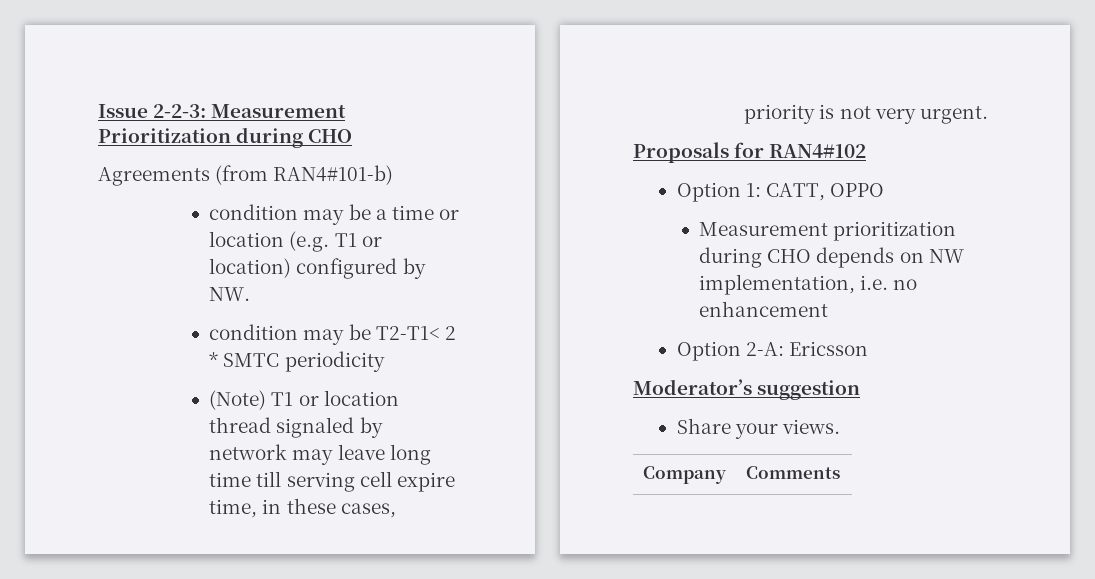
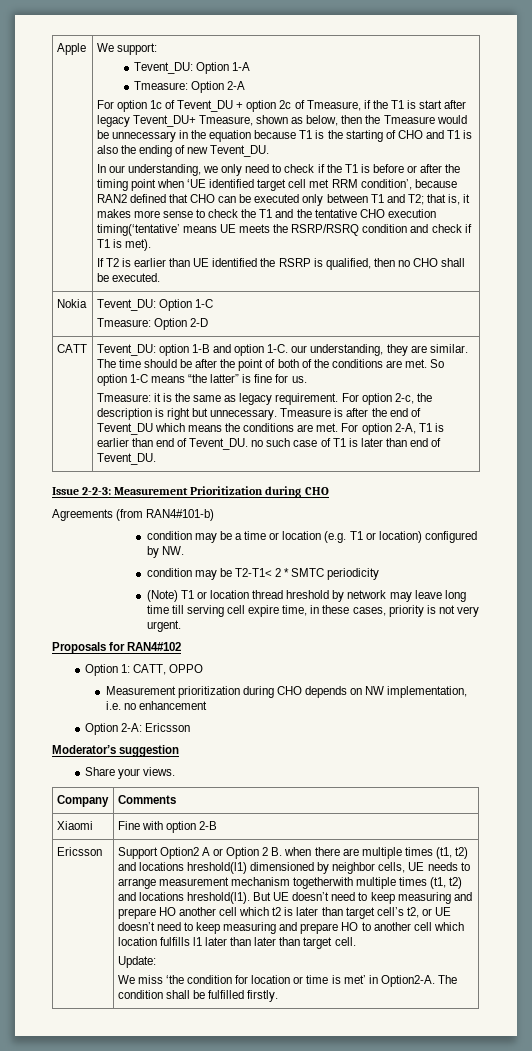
+ Apple | We support:
+ Tevent_DU: Option 1-A
+ Tmeasure: Option 2-A
+ For option 1c of Tevent_DU + option 2c of Tmeasure, if the T1 is start after legacy Tevent_DU+ Tmeasure, shown as below, then the Tmeasure would be unnecessary in the equation because T1 is the starting of CHO and T1 is also the ending of new Tevent_DU.
+ In our understanding, we only need to check if the T1 is before or after the timing point when ‘UE identified target cell met RRM condition’, because RAN2 defined that CHO can be executed only between T1 and T2; that is, it makes more sense to check the T1 and the tentative CHO execution timing(‘tentative’ means UE meets the RSRP/RSRQ condition and check if T1 is met).
+ If T2 is earlier than UE identified the RSRP is qualified, then no CHO shall be executed.
+ Nokia | Tevent_DU: Option 1-C
+ Tmeasure: Option 2-D
+ CATT | Tevent_DU: option 1-B and option 1-C. our understanding, they are similar. The time should be after the point of both of the conditions are met. So option 1-C means “the latter” is fine for us.
+ Tmeasure: it is the same as legacy requirement. For option 2-c, the description is right but unnecessary. Tmeasure is after the end of Tevent_DU which means the conditions are met. For option 2-A, T1 is earlier than end of Tevent_DU. no such case of T1 is later than end of Tevent_DU.
- (Note) T1 or location thread signaled by network may leave long time till serving cell expire time, in these cases, priority is not very urgent.
+ (Note) T1 or location thread hreshold by network may leave long time till serving cell expire time, in these cases, priority is not very urgent.
+ Xiaomi | Fine with option 2-B
+ Ericsson | Support Option2 A or Option 2 B. when there are multiple times (t1, t2) and locations hreshold(l1) dimensioned by neighbor cells, UE needs to arrange measurement mechanism togetherwith multiple times (t1, t2) and locations hreshold(l1). But UE doesn’t need to keep measuring and prepare HO another cell which t2 is later than target cell’s t2, or UE doesn’t need to keep measuring and prepare HO to another cell which location fulfills l1 later than later than target cell.
+ Update:
+ We miss ‘the condition for location or time is met’ in Option2-A. The condition shall be fulfilled firstly.

